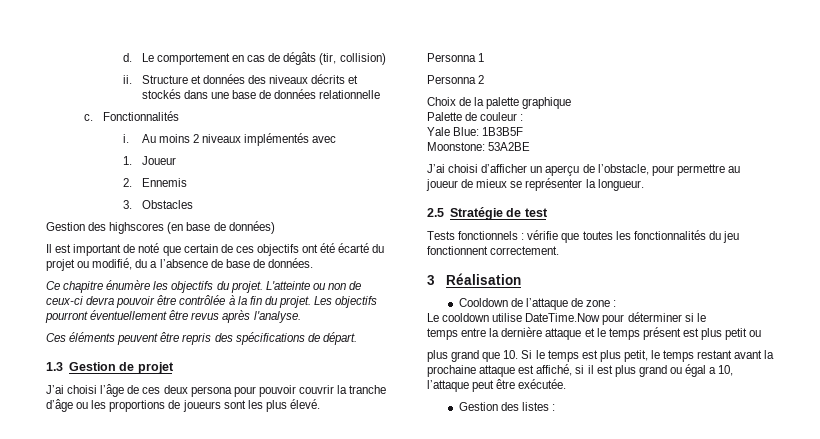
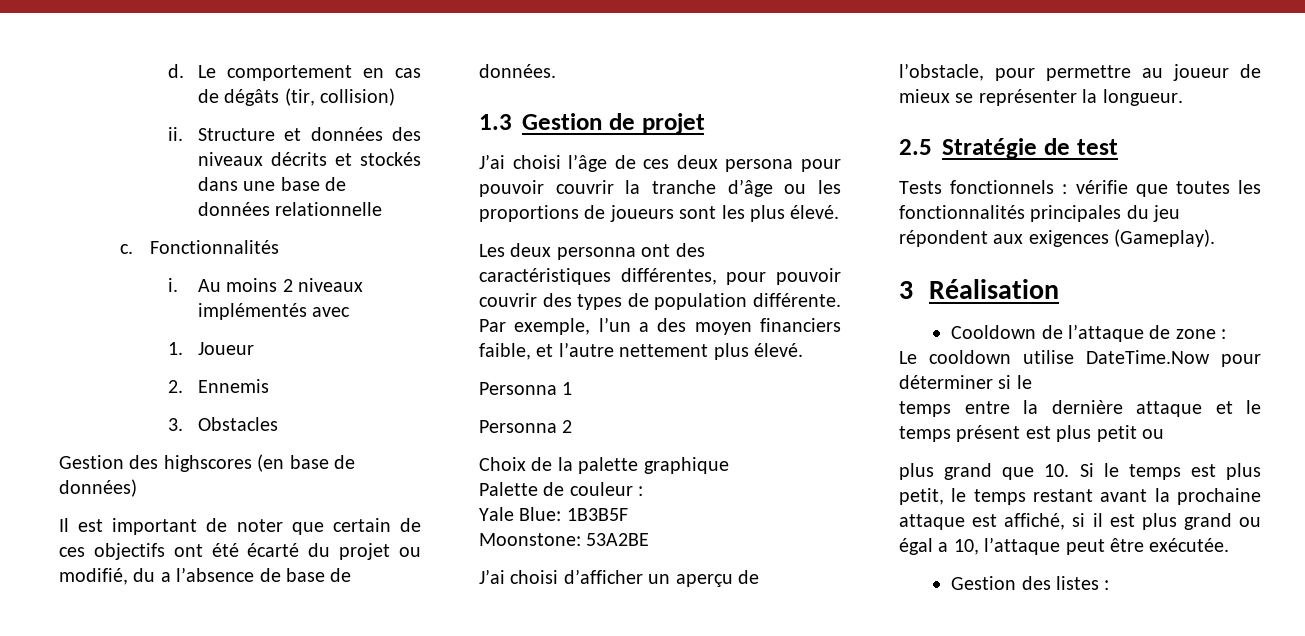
- Il est important de noté que certain de ces objectifs ont été écarté du projet ou modifié, du a l’absence de base de données.
+ Il est important de noter que certain de ces objectifs ont été écarté du projet ou modifié, du a l’absence de base de données.
- Ce chapitre énumère les objectifs du projet. L'atteinte ou non de ceux-ci devra pouvoir être contrôlée à la fin du projet. Les objectifs pourront éventuellement être revus après l'analyse.
- Ces éléments peuvent être repris des spécifications de départ.
+ Les deux personna ont des caractéristiques différentes, pour pouvoir couvrir des types de population différente. Par exemple, l’un a des moyen financiers faible, et l’autre nettement plus élevé.
- Tests fonctionnels : vérifie que toutes les fonctionnalités du jeu fonctionnent correctement.
+ Tests fonctionnels : vérifie que toutes les fonctionnalités principales du jeu répondent aux exigences (Gameplay).

